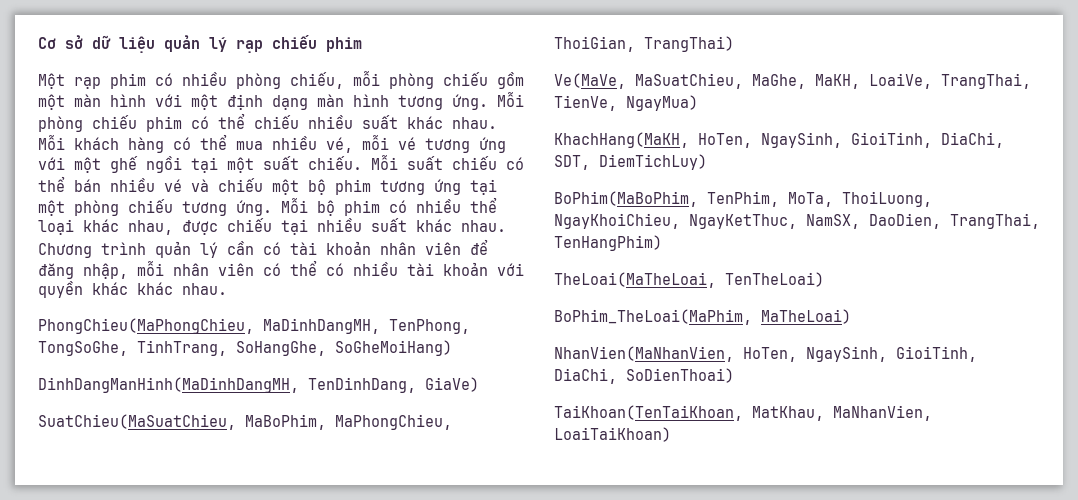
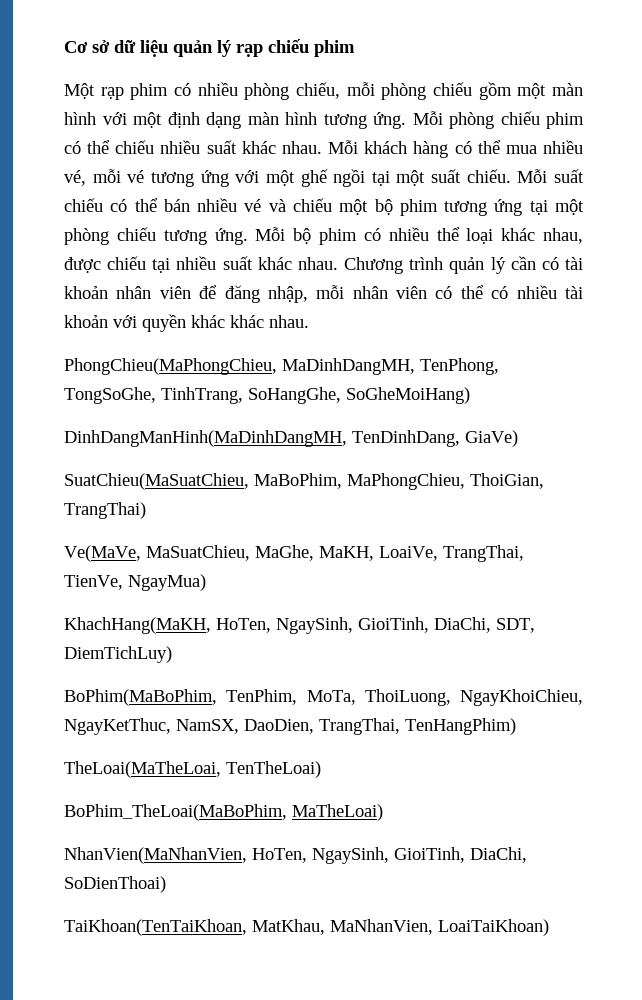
- BoPhim_TheLoai(MaPhim, MaTheLoai)
+ BoPhim_TheLoai(MaBoPhim, MaTheLoai)

